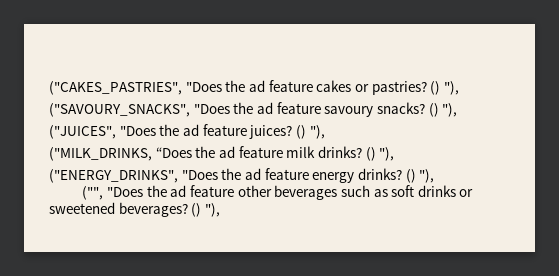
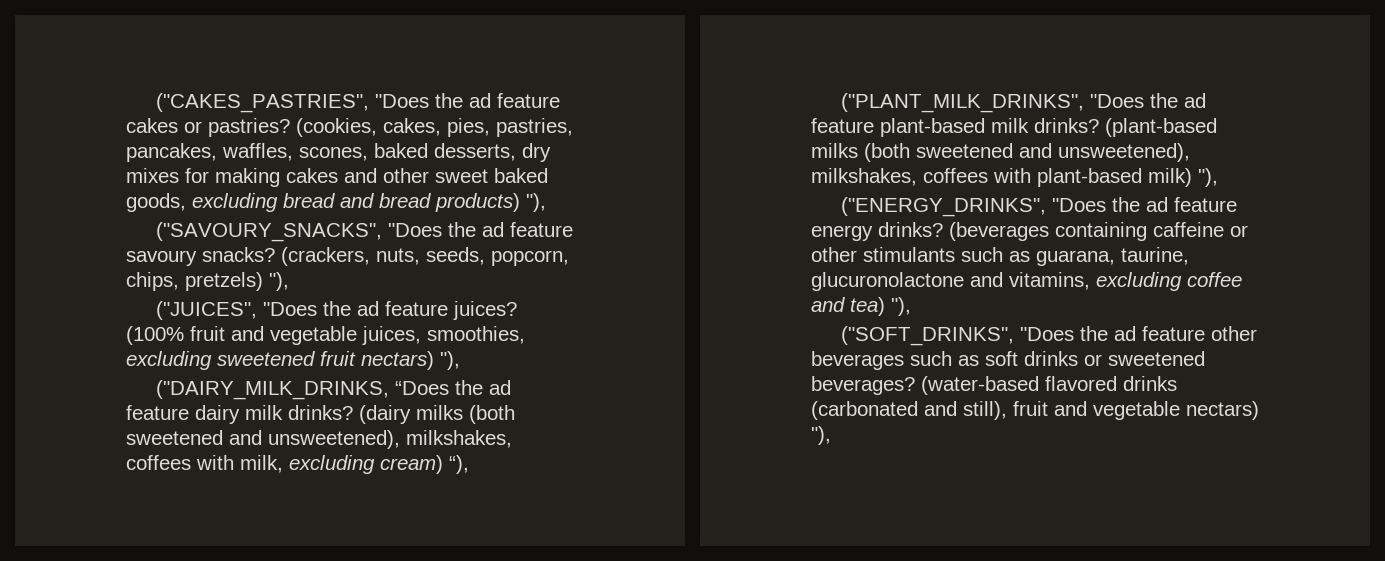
- ("CAKES_PASTRIES", "Does the ad feature cakes or pastries? () "),
+ ("CAKES_PASTRIES", "Does the ad feature cakes or pastries? (cookies, cakes, pies, pastries, pancakes, waffles, scones, baked desserts, dry mixes for making cakes and other sweet baked goods, excluding bread and bread products) "),
- ("SAVOURY_SNACKS", "Does the ad feature savoury snacks? () "),
+ ("SAVOURY_SNACKS", "Does the ad feature savoury snacks? (crackers, nuts, seeds, popcorn, chips, pretzels) "),
- ("JUICES", "Does the ad feature juices? () "),
- ("MILK_DRINKS, “Does the ad feature milk drinks? () "),
+ ("JUICES", "Does the ad feature juices? (100% fruit and vegetable juices, smoothies, excluding sweetened fruit nectars) "),
+ ("DAIRY_MILK_DRINKS, “Does the ad feature dairy milk drinks? (dairy milks (both sweetened and unsweetened), milkshakes, coffees with milk, excluding cream) “),
+ ("PLANT_MILK_DRINKS", "Does the ad feature plant-based milk drinks? (plant-based milks (both sweetened and unsweetened), milkshakes, coffees with plant-based milk) "),
- ("ENERGY_DRINKS", "Does the ad feature energy drinks? () "),
- ("", "Does the ad feature other beverages such as soft drinks or sweetened beverages? () "),
+ ("ENERGY_DRINKS", "Does the ad feature energy drinks? (beverages containing caffeine or other stimulants such as guarana, taurine, glucuronolactone and vitamins, excluding coffee and tea) "),
+ ("SOFT_DRINKS", "Does the ad feature other beverages such as soft drinks or sweetened beverages? (water-based flavored drinks (carbonated and still), fruit and vegetable nectars) "),

